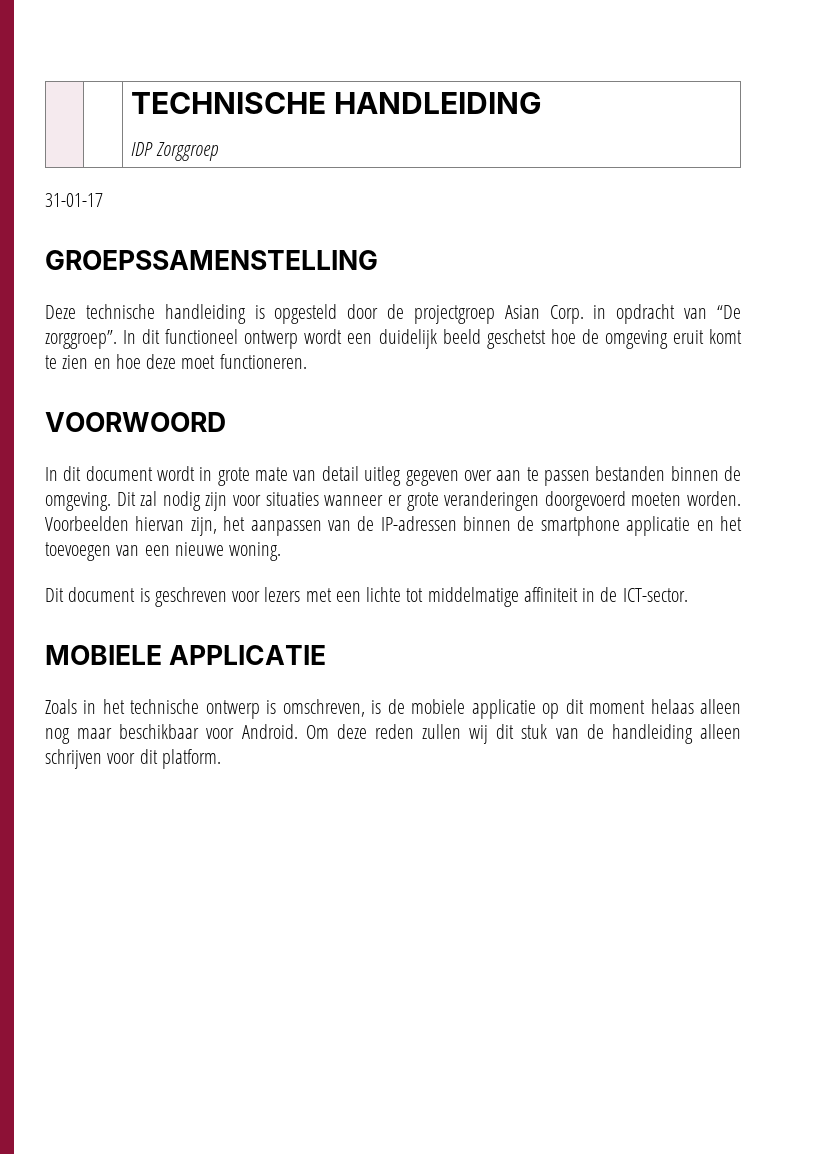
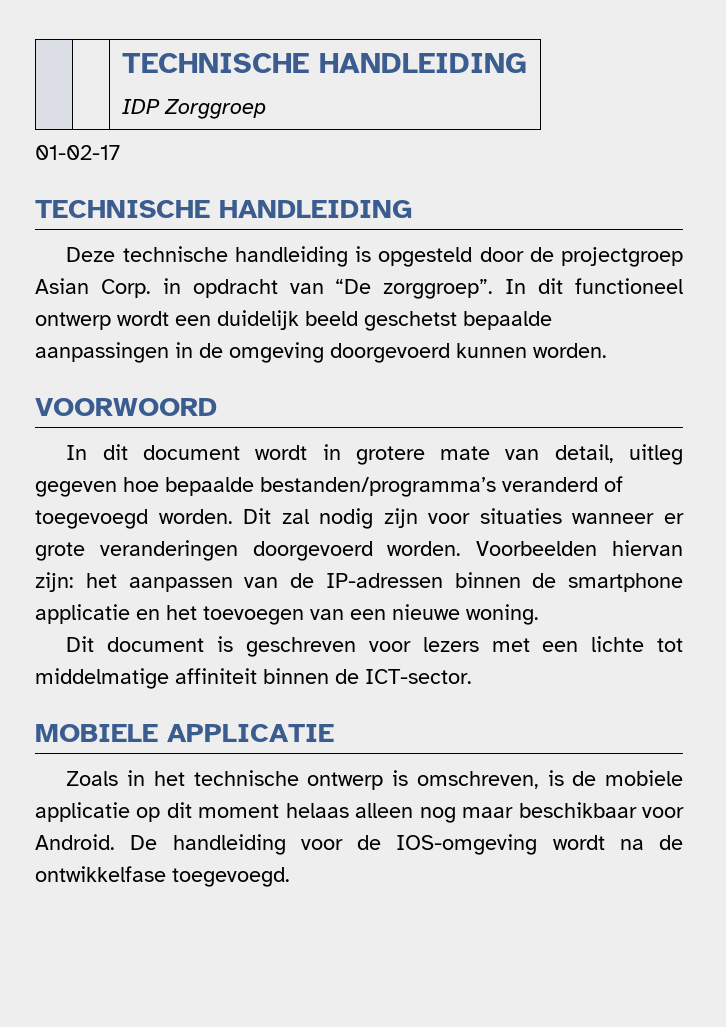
- 31-01-17
- GROEPSSAMENSTELLING
+ 01-02-17
+ TECHNISCHE HANDLEIDING
- In dit functioneel ontwerp wordt een duidelijk beeld geschetst hoe de omgeving eruit komt te zien en hoe deze moet functioneren.
+ In dit functioneel ontwerp wordt een duidelijk beeld geschetst bepaalde aanpassingen in de omgeving doorgevoerd kunnen worden.
- In dit document wordt in grote mate van detail uitleg gegeven over aan te passen bestanden binnen de omgeving.
+ In dit document wordt in grotere mate van detail, uitleg gegeven hoe bepaalde bestanden/programma’s veranderd of toegevoegd worden.
- Dit zal nodig zijn voor situaties wanneer er grote veranderingen doorgevoerd moeten worden.
+ Dit zal nodig zijn voor situaties wanneer er grote veranderingen doorgevoerd worden.
- Voorbeelden hiervan zijn, het aanpassen van de IP-adressen binnen de smartphone applicatie en het toevoegen van een nieuwe woning.
+ Voorbeelden hiervan zijn: het aanpassen van de IP-adressen binnen de smartphone applicatie en het toevoegen van een nieuwe woning.
- Dit document is geschreven voor lezers met een lichte tot middelmatige affiniteit in de ICT-sector.
+ Dit document is geschreven voor lezers met een lichte tot middelmatige affiniteit binnen de ICT-sector.
- Om deze reden zullen wij dit stuk van de handleiding alleen schrijven voor dit platform.
+ De handleiding voor de IOS-omgeving wordt na de ontwikkelfase toegevoegd.

